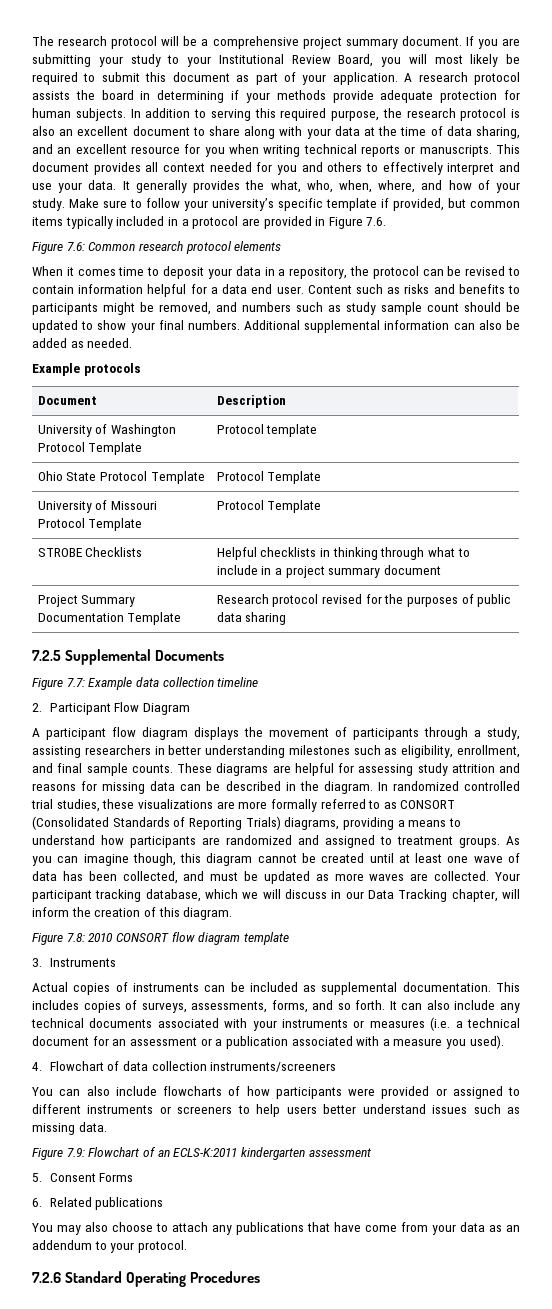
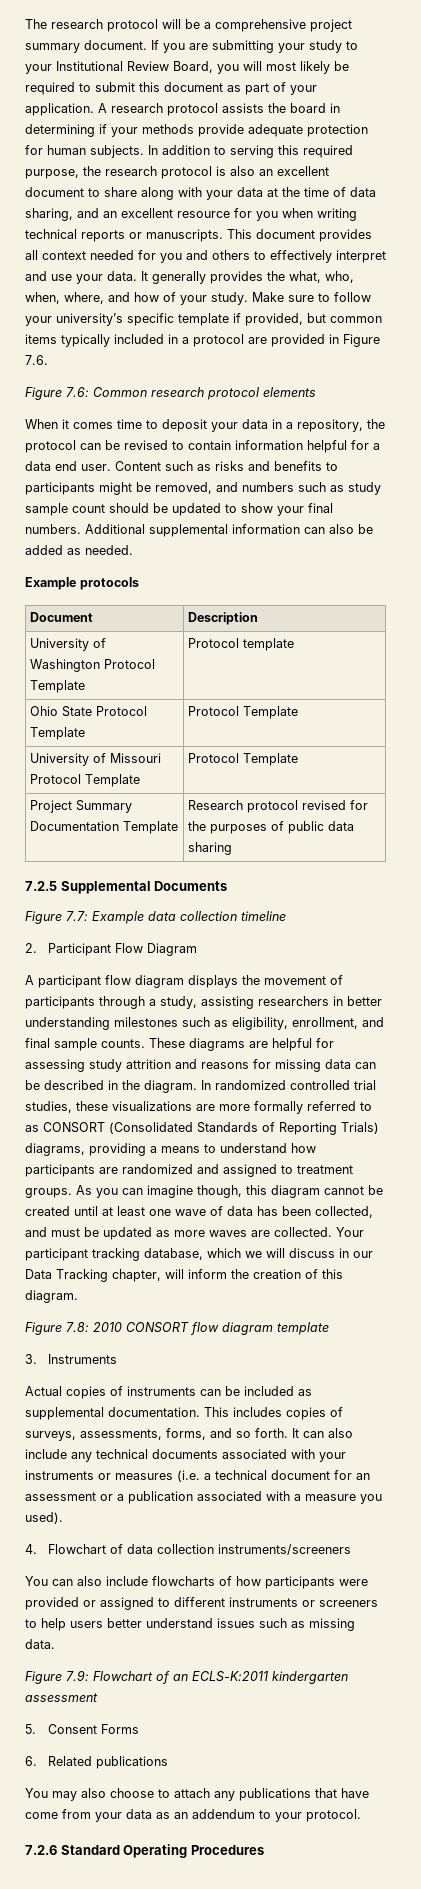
- STROBE Checklists | Helpful checklists in thinking through what to include in a project summary document

